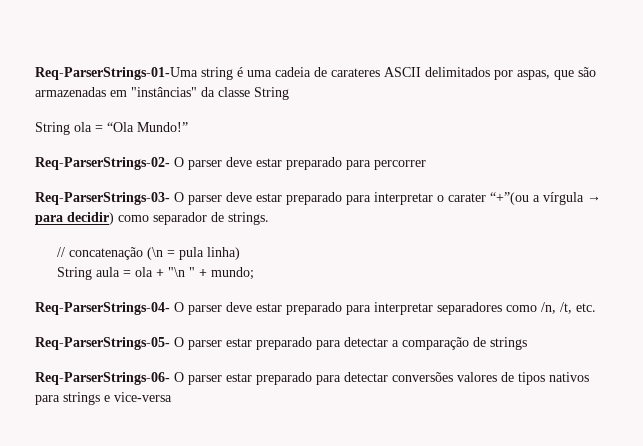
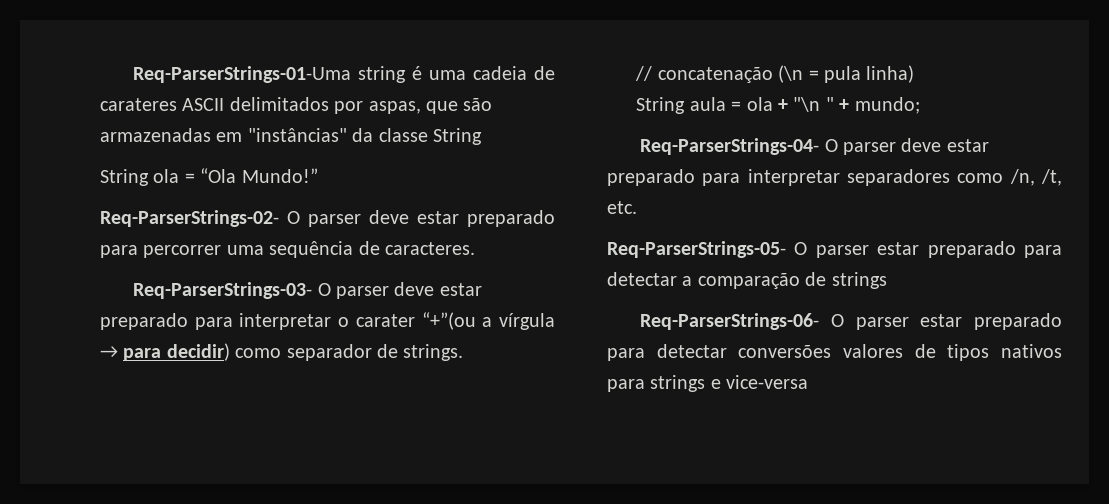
- Req-ParserStrings-02- O parser deve estar preparado para percorrer
+ Req-ParserStrings-02- O parser deve estar preparado para percorrer uma sequência de caracteres.

